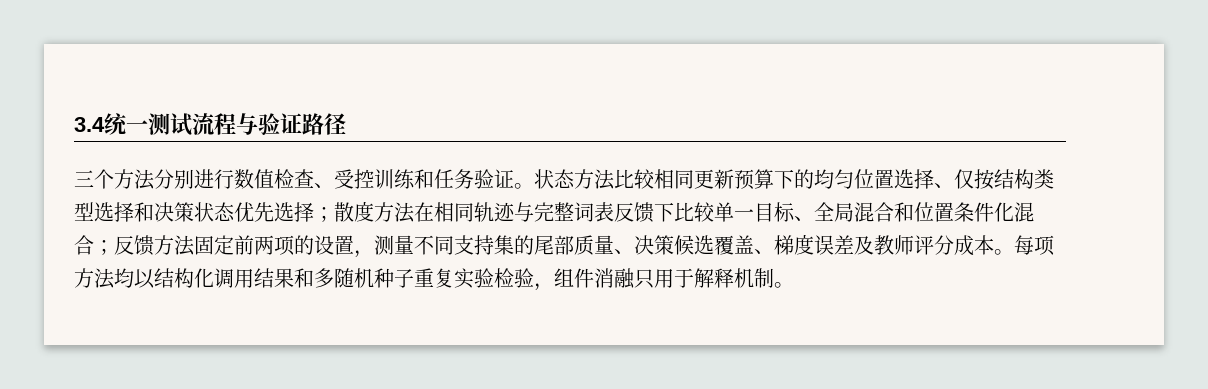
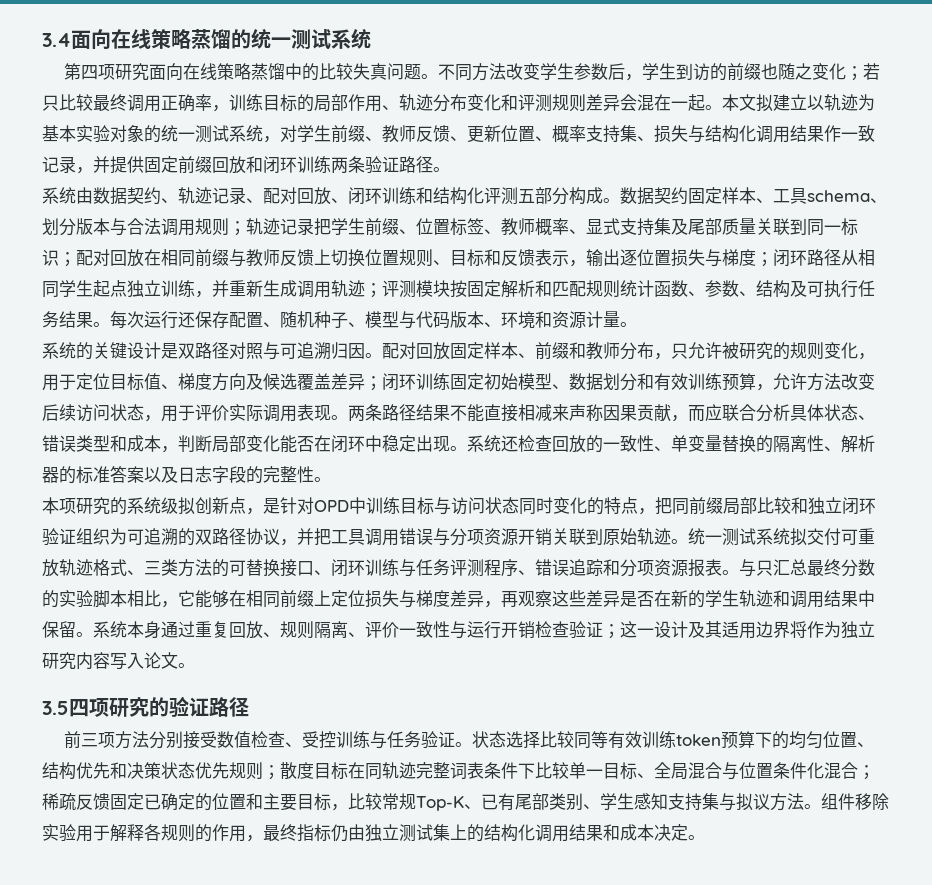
- 3.4统一测试流程与验证路径
+ 3.4面向在线策略蒸馏的统一测试系统
+ 第四项研究面向在线策略蒸馏中的比较失真问题。不同方法改变学生参数后，学生到访的前缀也随之变化；若只比较最终调用正确率，训练目标的局部作用、轨迹分布变化和评测规则差异会混在一起。本文拟建立以轨迹为基本实验对象的统一测试系统，对学生前缀、教师反馈、更新位置、概率支持集、损失与结构化调用结果作一致记录，并提供固定前缀回放和闭环训练两条验证路径。
+ 系统由数据契约、轨迹记录、配对回放、闭环训练和结构化评测五部分构成。数据契约固定样本、工具schema、划分版本与合法调用规则；轨迹记录把学生前缀、位置标签、教师概率、显式支持集及尾部质量关联到同一标识；配对回放在相同前缀与教师反馈上切换位置规则、目标和反馈表示，输出逐位置损失与梯度；闭环路径从相同学生起点独立训练，并重新生成调用轨迹；评测模块按固定解析和匹配规则统计函数、参数、结构及可执行任务结果。每次运行还保存配置、随机种子、模型与代码版本、环境和资源计量。
+ 系统的关键设计是双路径对照与可追溯归因。配对回放固定样本、前缀和教师分布，只允许被研究的规则变化，用于定位目标值、梯度方向及候选覆盖差异；闭环训练固定初始模型、数据划分和有效训练预算，允许方法改变后续访问状态，用于评价实际调用表现。两条路径结果不能直接相减来声称因果贡献，而应联合分析具体状态、错误类型和成本，判断局部变化能否在闭环中稳定出现。系统还检查回放的一致性、单变量替换的隔离性、解析器的标准答案以及日志字段的完整性。
+ 本项研究的系统级拟创新点，是针对OPD中训练目标与访问状态同时变化的特点，把同前缀局部比较和独立闭环验证组织为可追溯的双路径协议，并把工具调用错误与分项资源开销关联到原始轨迹。统一测试系统拟交付可重放轨迹格式、三类方法的可替换接口、闭环训练与任务评测程序、错误追踪和分项资源报表。与只汇总最终分数的实验脚本相比，它能够在相同前缀上定位损失与梯度差异，再观察这些差异是否在新的学生轨迹和调用结果中保留。系统本身通过重复回放、规则隔离、评价一致性与运行开销检查验证；这一设计及其适用边界将作为独立研究内容写入论文。
+ 3.5四项研究的验证路径
- 三个方法分别进行数值检查、受控训练和任务验证。
+ 前三项方法分别接受数值检查、受控训练与任务验证。
- 状态方法比较相同更新预算下的均匀位置选择、仅按结构类型选择和决策状态优先选择；散度方法在相同轨迹与完整词表反馈下比较单一目标、全局混合和位置条件化混合；反馈方法固定前两项的设置，测量不同支持集的尾部质量、决策候选覆盖、梯度误差及教师评分成本。每项方法均以结构化调用结果和多随机种子重复实验检验，组件消融只用于解释机制。
+ 状态选择比较同等有效训练token预算下的均匀位置、结构优先和决策状态优先规则；散度目标在同轨迹完整词表条件下比较单一目标、全局混合与位置条件化混合；稀疏反馈固定已确定的位置和主要目标，比较常规Top-K、已有尾部类别、学生感知支持集与拟议方法。组件移除实验用于解释各规则的作用，最终指标仍由独立测试集上的结构化调用结果和成本决定。

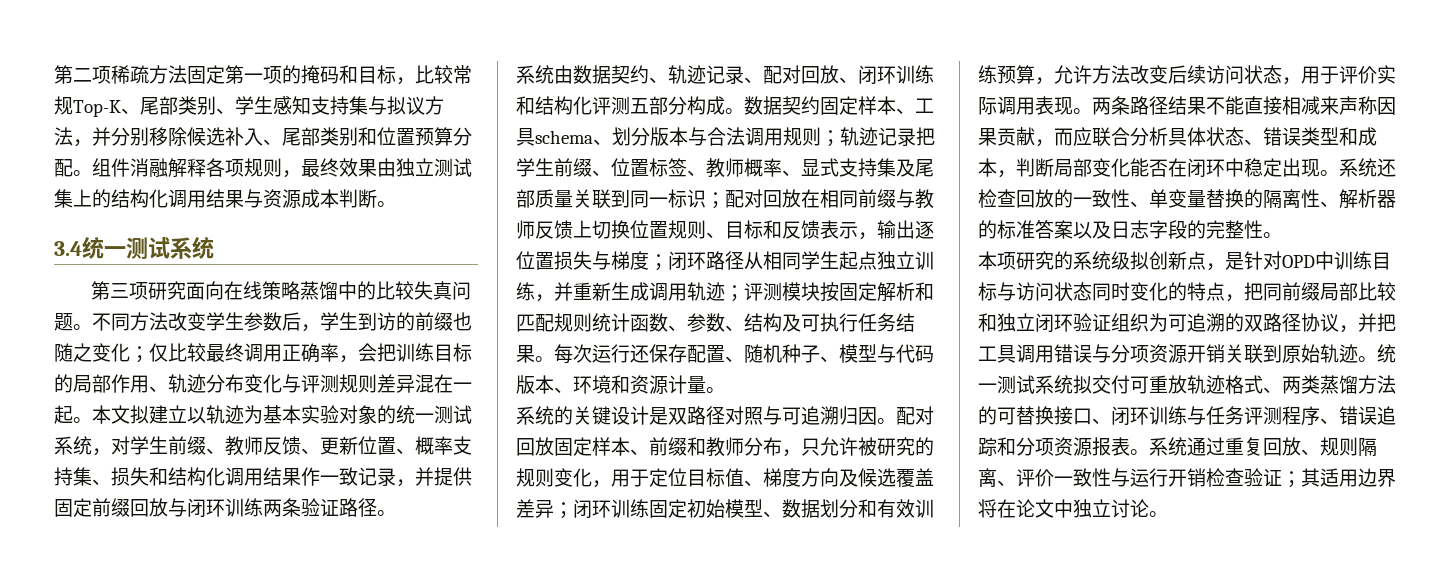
- 3.4面向在线策略蒸馏的统一测试系统
+ 第二项稀疏方法固定第一项的掩码和目标，比较常规Top-K、尾部类别、学生感知支持集与拟议方法，并分别移除候选补入、尾部类别和位置预算分配。组件消融解释各项规则，最终效果由独立测试集上的结构化调用结果与资源成本判断。
+ 3.4统一测试系统
- 第四项研究面向在线策略蒸馏中的比较失真问题。
+ 第三项研究面向在线策略蒸馏中的比较失真问题。
- 不同方法改变学生参数后，学生到访的前缀也随之变化；若只比较最终调用正确率，训练目标的局部作用、轨迹分布变化和评测规则差异会混在一起。
+ 不同方法改变学生参数后，学生到访的前缀也随之变化；仅比较最终调用正确率，会把训练目标的局部作用、轨迹分布变化与评测规则差异混在一起。
- 本文拟建立以轨迹为基本实验对象的统一测试系统，对学生前缀、教师反馈、更新位置、概率支持集、损失与结构化调用结果作一致记录，并提供固定前缀回放和闭环训练两条验证路径。
+ 本文拟建立以轨迹为基本实验对象的统一测试系统，对学生前缀、教师反馈、更新位置、概率支持集、损失和结构化调用结果作一致记录，并提供固定前缀回放与闭环训练两条验证路径。
- 统一测试系统拟交付可重放轨迹格式、三类方法的可替换接口、闭环训练与任务评测程序、错误追踪和分项资源报表。
+ 统一测试系统拟交付可重放轨迹格式、两类蒸馏方法的可替换接口、闭环训练与任务评测程序、错误追踪和分项资源报表。
- 与只汇总最终分数的实验脚本相比，它能够在相同前缀上定位损失与梯度差异，再观察这些差异是否在新的学生轨迹和调用结果中保留。系统本身通过重复回放、规则隔离、评价一致性与运行开销检查验证；这一设计及其适用边界将作为独立研究内容写入论文。
- 3.5四项研究的验证路径
- 前三项方法分别接受数值检查、受控训练与任务验证。状态选择比较同等有效训练token预算下的均匀位置、结构优先和决策状态优先规则；散度目标在同轨迹完整词表条件下比较单一目标、全局混合与位置条件化混合；稀疏反馈固定已确定的位置和主要目标，比较常规Top-K、已有尾部类别、学生感知支持集与拟议方法。组件移除实验用于解释各规则的作用，最终指标仍由独立测试集上的结构化调用结果和成本决定。
+ 系统通过重复回放、规则隔离、评价一致性与运行开销检查验证；其适用边界将在论文中独立讨论。

